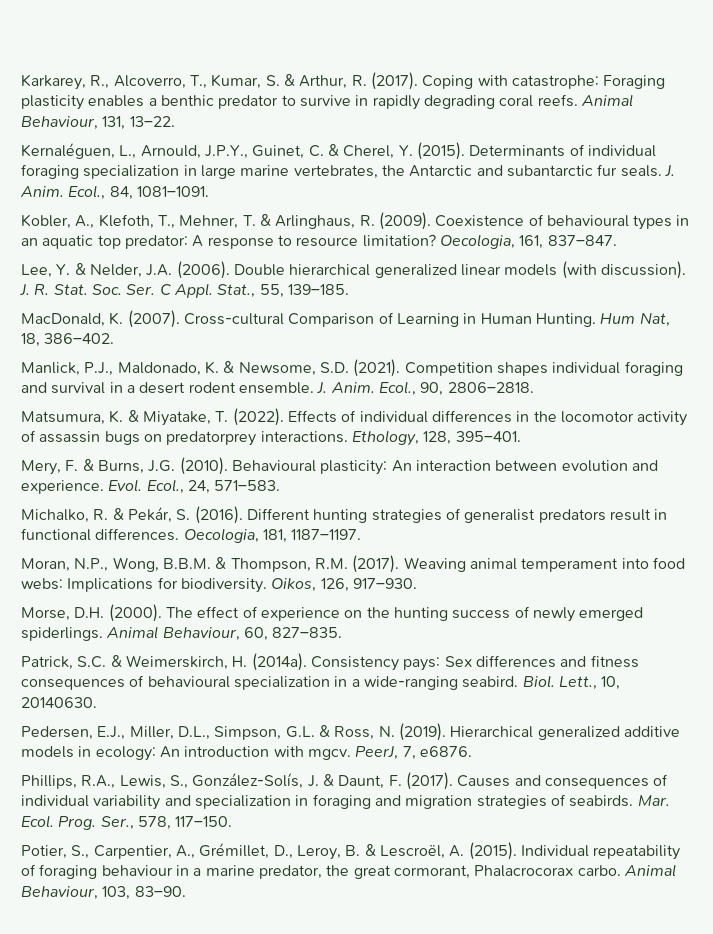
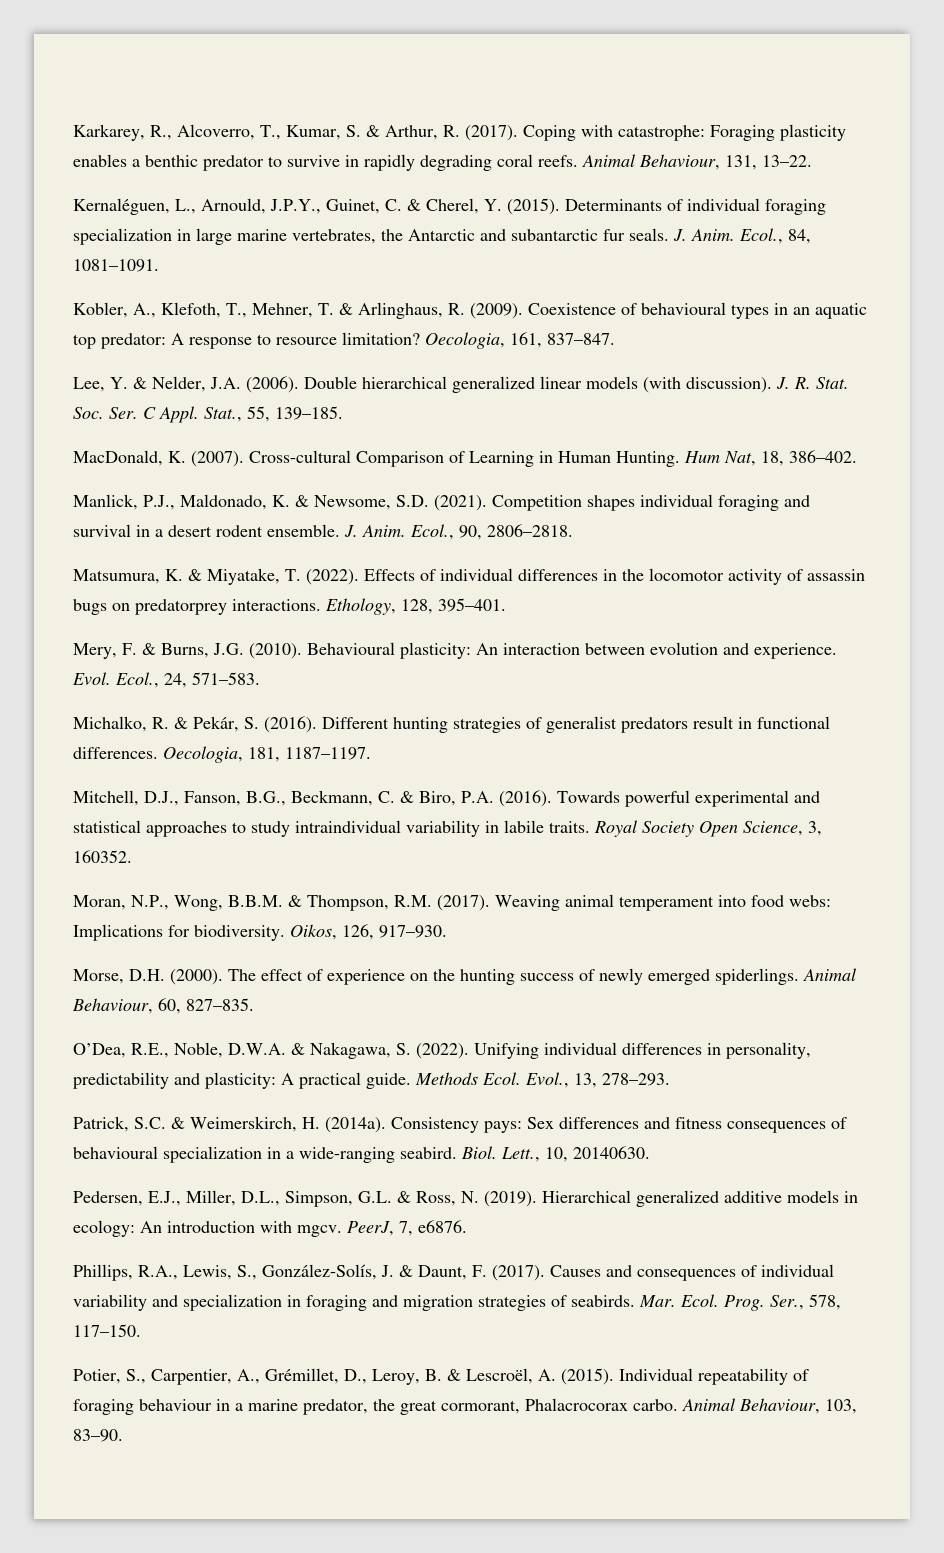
+ Mitchell, D.J., Fanson, B.G., Beckmann, C. & Biro, P.A. (2016). Towards powerful experimental and statistical approaches to study intraindividual variability in labile traits. Royal Society Open Science, 3, 160352.
+ O’Dea, R.E., Noble, D.W.A. & Nakagawa, S. (2022). Unifying individual differences in personality, predictability and plasticity: A practical guide. Methods Ecol. Evol., 13, 278–293.

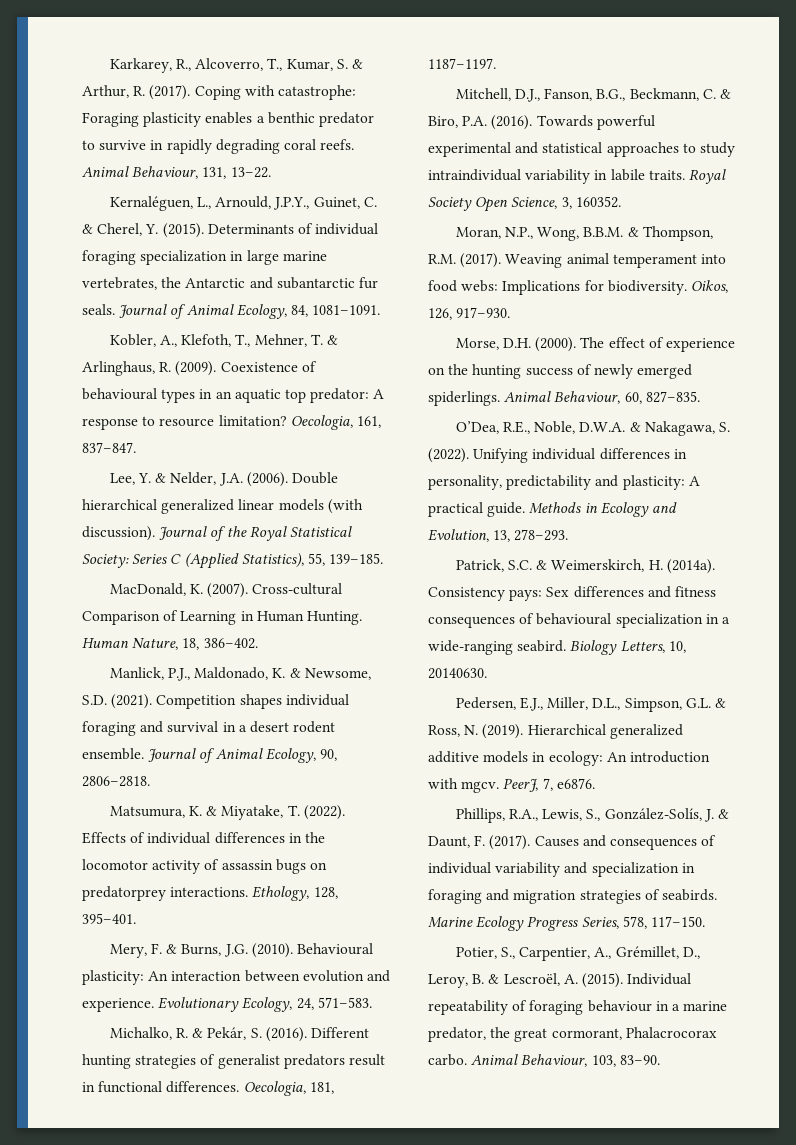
- J. Anim. Ecol., 84, 1081–1091.
+ Journal of Animal Ecology, 84, 1081–1091.
- J. R. Stat. Soc. Ser. C Appl. Stat., 55, 139–185.
+ Journal of the Royal Statistical Society: Series C (Applied Statistics), 55, 139–185.
- Hum Nat, 18, 386–402.
+ Human Nature, 18, 386–402.
- J. Anim. Ecol., 90, 2806–2818.
+ Journal of Animal Ecology, 90, 2806–2818.
- Evol. Ecol., 24, 571–583.
+ Evolutionary Ecology, 24, 571–583.
- Methods Ecol. Evol., 13, 278–293.
+ Methods in Ecology and Evolution, 13, 278–293.
- Biol. Lett., 10, 20140630.
+ Biology Letters, 10, 20140630.
- Mar. Ecol. Prog. Ser., 578, 117–150.
+ Marine Ecology Progress Series, 578, 117–150.

